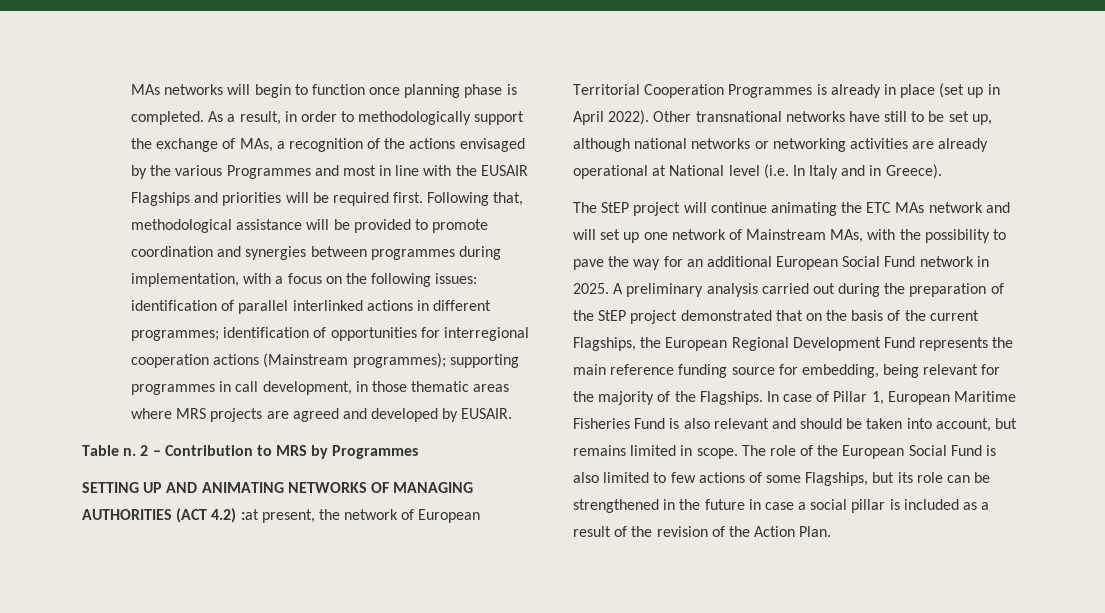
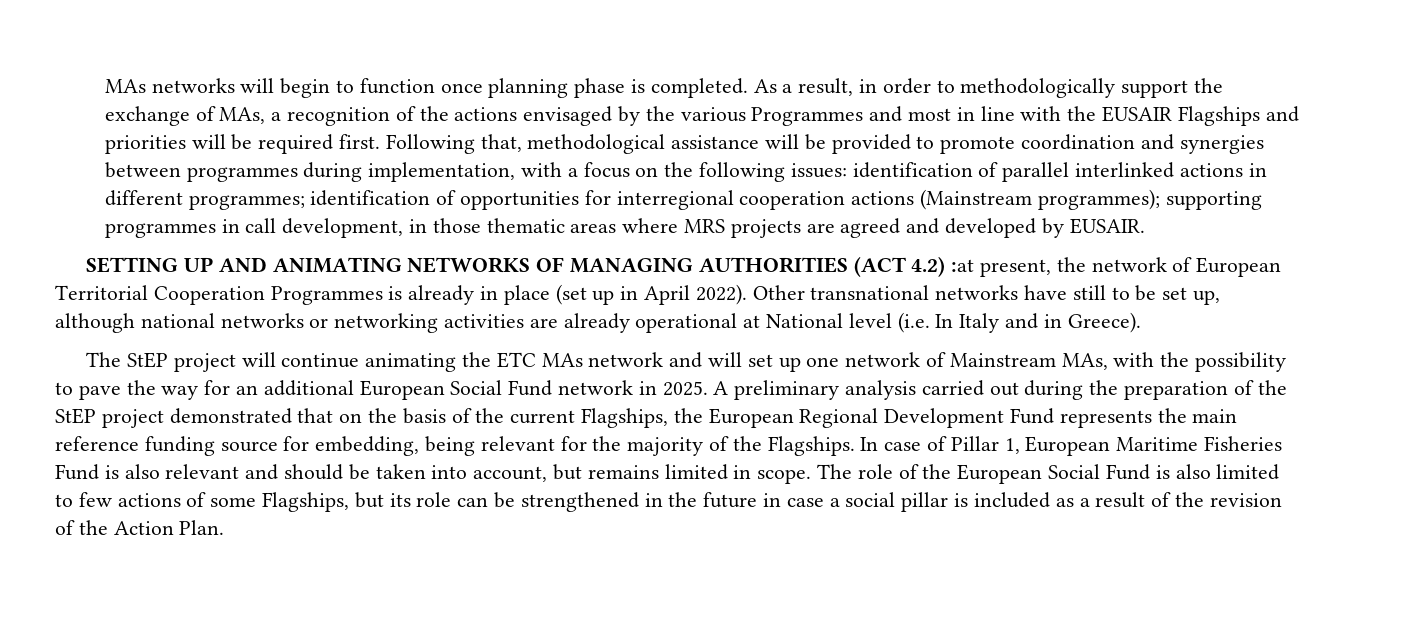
- Table n. 2 – Contribution to MRS by Programmes

